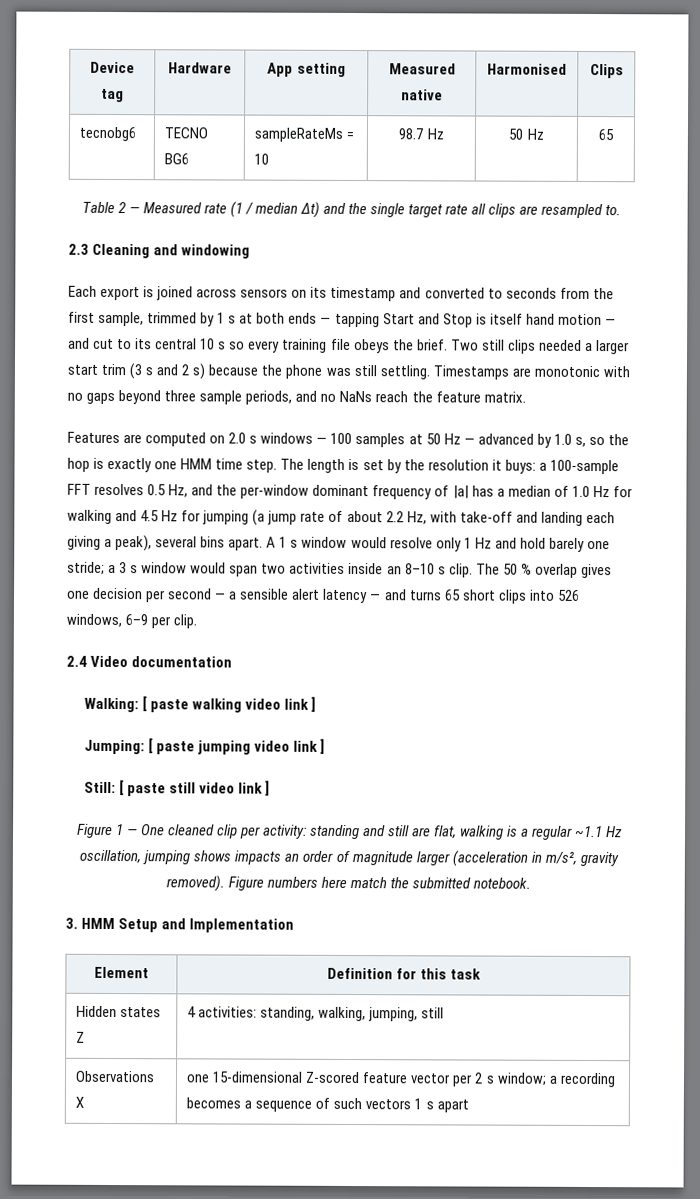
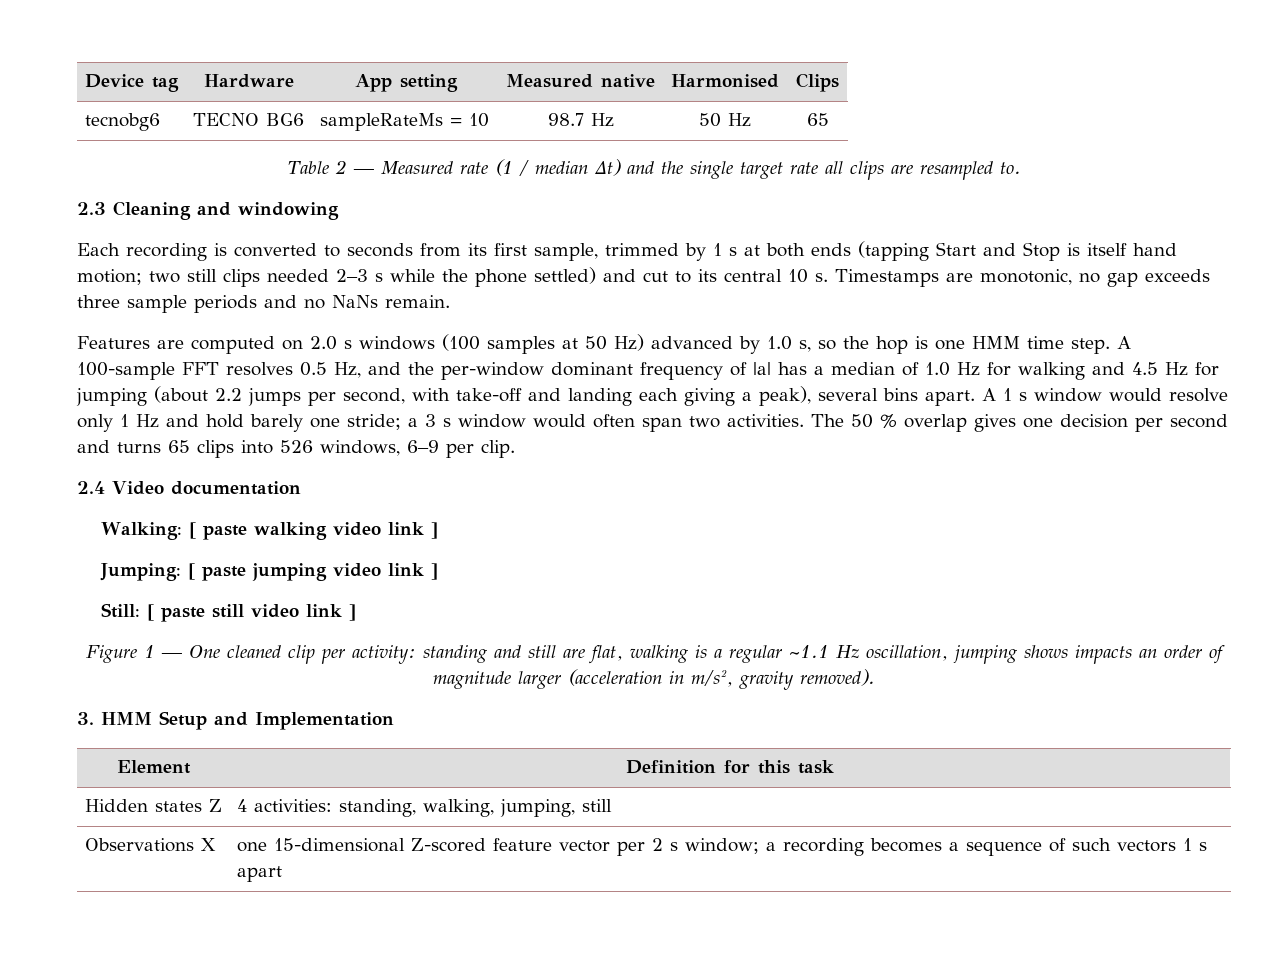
- Each export is joined across sensors on its timestamp and converted to seconds from the first sample, trimmed by 1 s at both ends — tapping Start and Stop is itself hand motion — and cut to its central 10 s so every training file obeys the brief. Two still clips needed a larger start trim (3 s and 2 s) because the phone was still settling. Timestamps are monotonic with no gaps beyond three sample periods, and no NaNs reach the feature matrix.
+ Each recording is converted to seconds from its first sample, trimmed by 1 s at both ends (tapping Start and Stop is itself hand motion; two still clips needed 2–3 s while the phone settled) and cut to its central 10 s. Timestamps are monotonic, no gap exceeds three sample periods and no NaNs remain.
- Features are computed on 2.0 s windows — 100 samples at 50 Hz — advanced by 1.0 s, so the hop is exactly one HMM time step.
+ Features are computed on 2.0 s windows (100 samples at 50 Hz) advanced by 1.0 s, so the hop is one HMM time step.
- The length is set by the resolution it buys: a 100-sample FFT resolves 0.5 Hz, and the per-window dominant frequency of |a| has a median of 1.0 Hz for walking and 4.5 Hz for jumping (a jump rate of about 2.2 Hz, with take-off and landing each giving a peak), several bins apart.
+ A 100-sample FFT resolves 0.5 Hz, and the per-window dominant frequency of |a| has a median of 1.0 Hz for walking and 4.5 Hz for jumping (about 2.2 jumps per second, with take-off and landing each giving a peak), several bins apart.
- A 1 s window would resolve only 1 Hz and hold barely one stride; a 3 s window would span two activities inside an 8–10 s clip.
+ A 1 s window would resolve only 1 Hz and hold barely one stride; a 3 s window would often span two activities.
- The 50 % overlap gives one decision per second — a sensible alert latency — and turns 65 short clips into 526 windows, 6–9 per clip.
+ The 50 % overlap gives one decision per second and turns 65 clips into 526 windows, 6–9 per clip.
- Figure numbers here match the submitted notebook.

